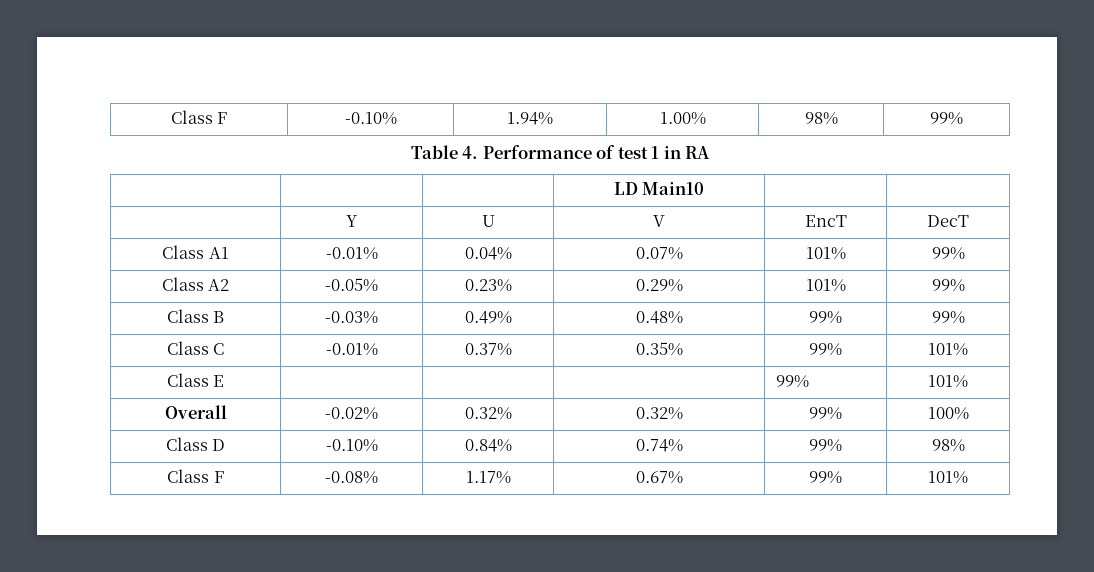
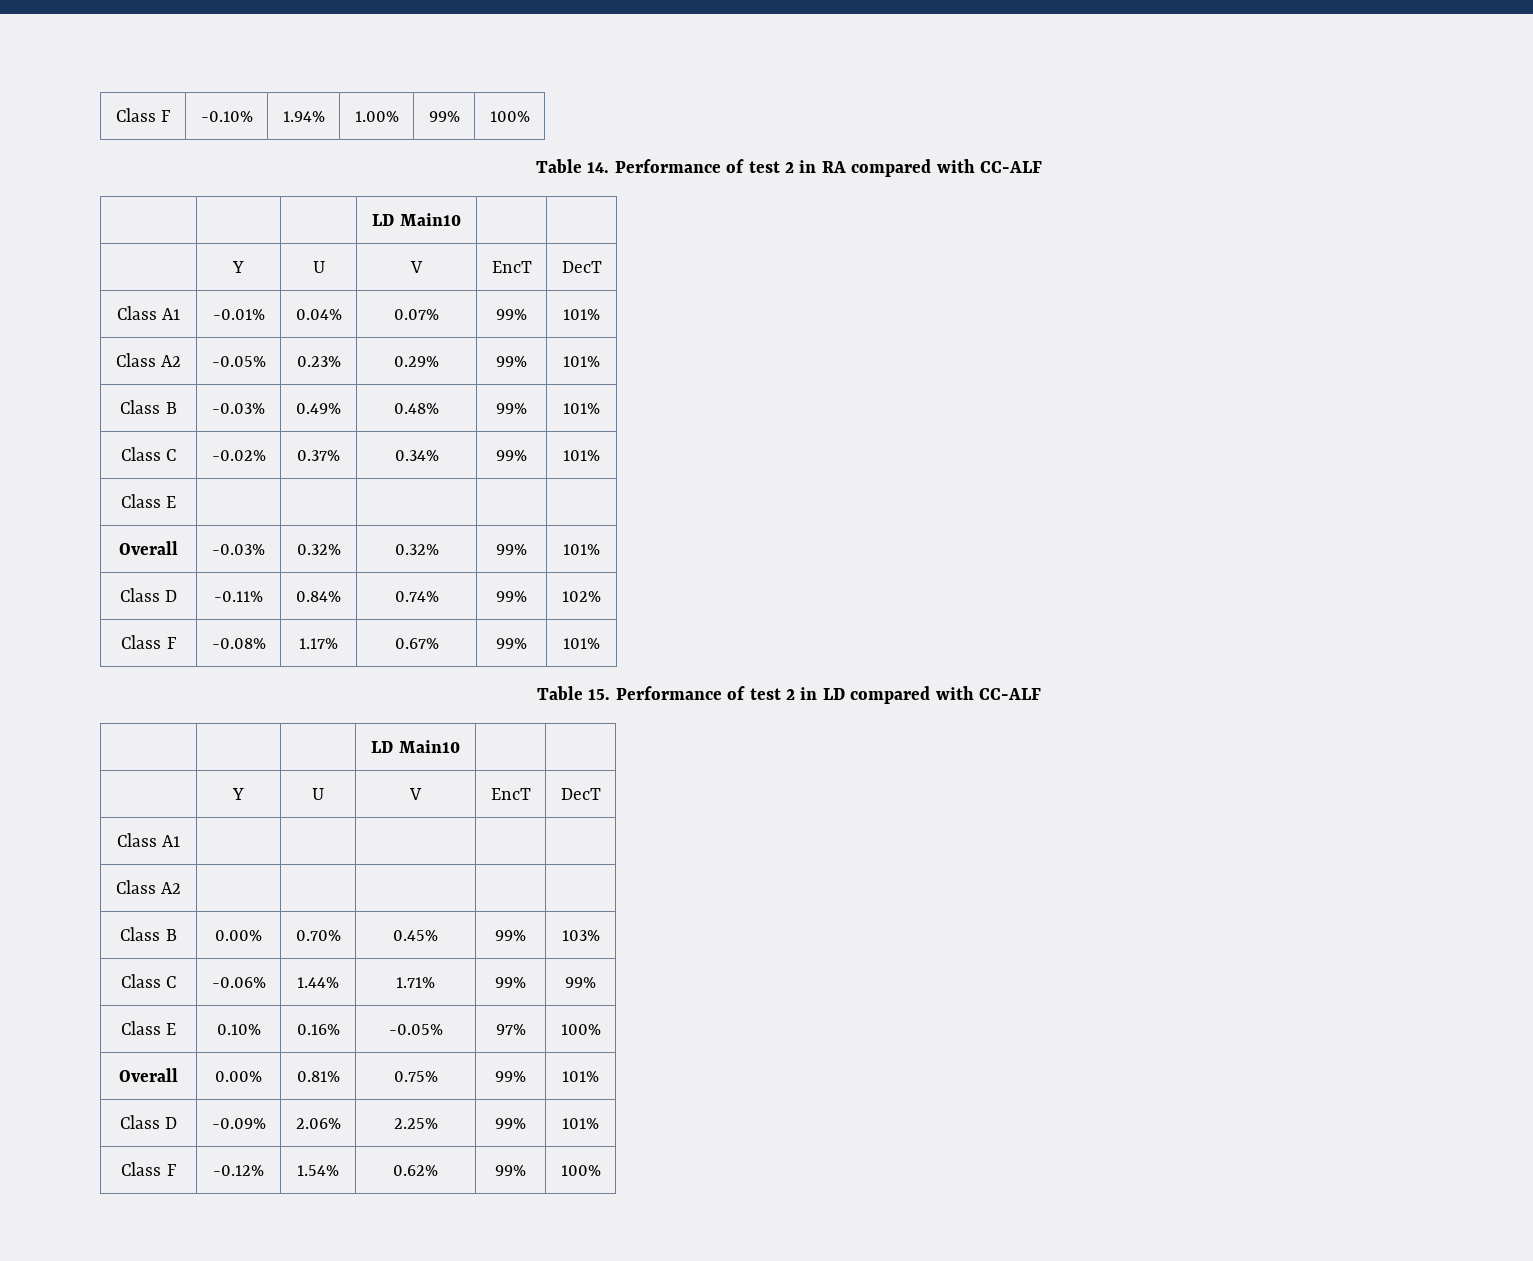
- Class F | -0.10% | 1.94% | 1.00% | 98% | 99%
- Table 4. Performance of test 1 in RA
+ Class F | -0.10% | 1.94% | 1.00% | 99% | 100%
+ Table 14. Performance of test 2 in RA compared with CC-ALF
- Class A1 | -0.01% | 0.04% | 0.07% | 101% | 99%
+ Class A1 | -0.01% | 0.04% | 0.07% | 99% | 101%
- Class A2 | -0.05% | 0.23% | 0.29% | 101% | 99%
+ Class A2 | -0.05% | 0.23% | 0.29% | 99% | 101%
- Class B | -0.03% | 0.49% | 0.48% | 99% | 99%
- Class C | -0.01% | 0.37% | 0.35% | 99% | 101%
+ Class B | -0.03% | 0.49% | 0.48% | 99% | 101%
+ Class C | -0.02% | 0.37% | 0.34% | 99% | 101%
- Class E | | | | 99% | 101%
- Overall | -0.02% | 0.32% | 0.32% | 99% | 100%
- Class D | -0.10% | 0.84% | 0.74% | 99% | 98%
+ Class E | | | | |
+ Overall | -0.03% | 0.32% | 0.32% | 99% | 101%
+ Class D | -0.11% | 0.84% | 0.74% | 99% | 102%
+ Table 15. Performance of test 2 in LD compared with CC-ALF
+ | | | LD Main10 | |
+ | Y | U | V | EncT | DecT
+ Class A1 | | | | |
+ Class A2 | | | | |
+ Class B | 0.00% | 0.70% | 0.45% | 99% | 103%
+ Class C | -0.06% | 1.44% | 1.71% | 99% | 99%
+ Class E | 0.10% | 0.16% | -0.05% | 97% | 100%
+ Overall | 0.00% | 0.81% | 0.75% | 99% | 101%
+ Class D | -0.09% | 2.06% | 2.25% | 99% | 101%
+ Class F | -0.12% | 1.54% | 0.62% | 99% | 100%

